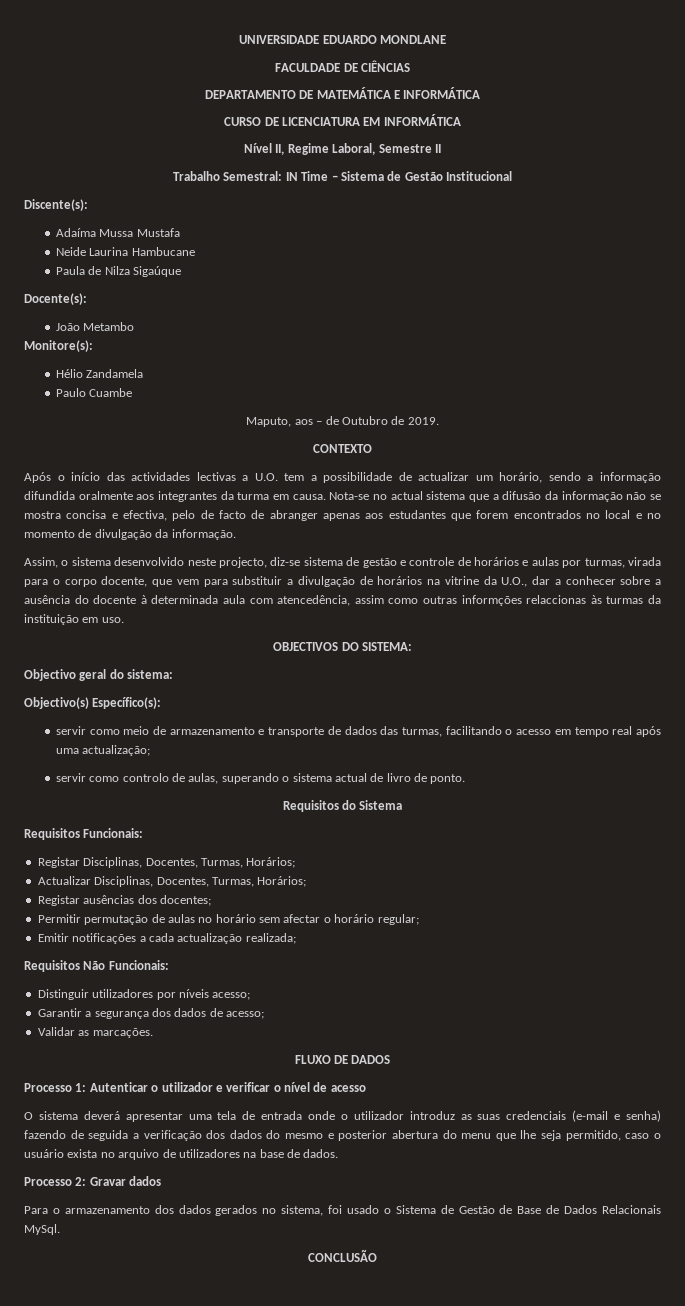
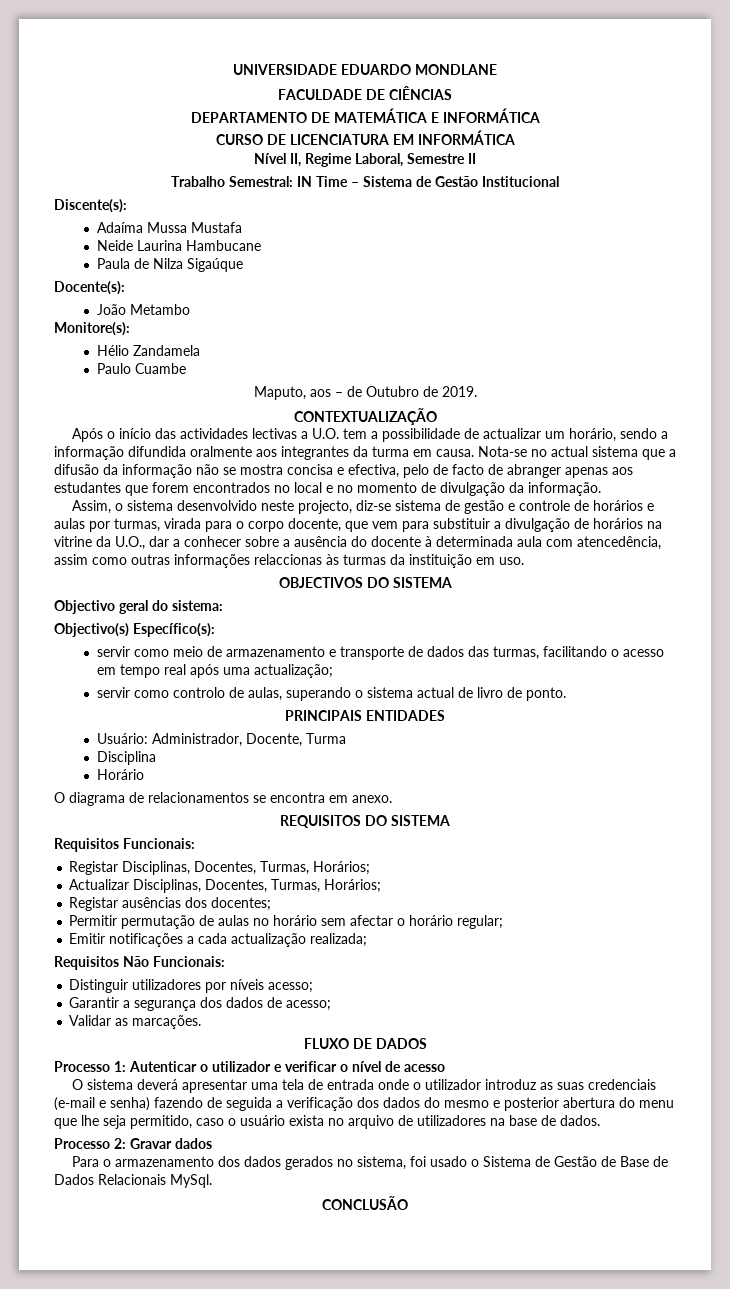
- CONTEXTO
+ CONTEXTUALIZAÇÃO
- Assim, o sistema desenvolvido neste projecto, diz-se sistema de gestão e controle de horários e aulas por turmas, virada para o corpo docente, que vem para substituir a divulgação de horários na vitrine da U.O., dar a conhecer sobre a ausência do docente à determinada aula com atencedência, assim como outras informções relaccionas às turmas da instituição em uso.
+ Assim, o sistema desenvolvido neste projecto, diz-se sistema de gestão e controle de horários e aulas por turmas, virada para o corpo docente, que vem para substituir a divulgação de horários na vitrine da U.O., dar a conhecer sobre a ausência do docente à determinada aula com atencedência, assim como outras informações relaccionas às turmas da instituição em uso.
- OBJECTIVOS DO SISTEMA:
+ OBJECTIVOS DO SISTEMA
- Requisitos do Sistema
+ PRINCIPAIS ENTIDADES
+ Usuário: Administrador, Docente, Turma
+ Disciplina
+ Horário
+ O diagrama de relacionamentos se encontra em anexo.
+ REQUISITOS DO SISTEMA

